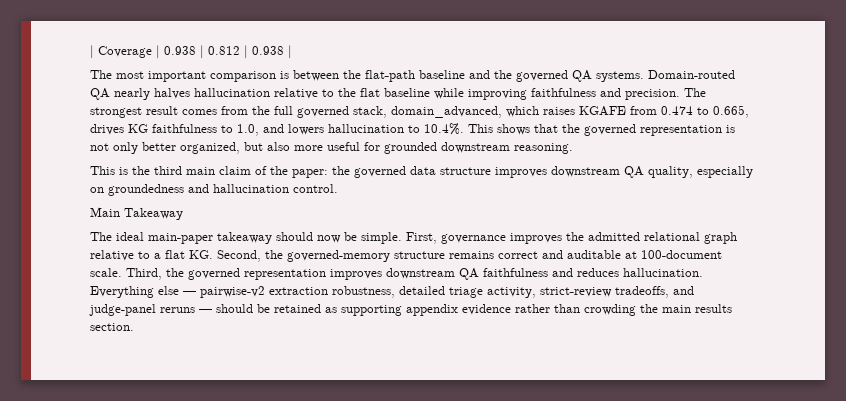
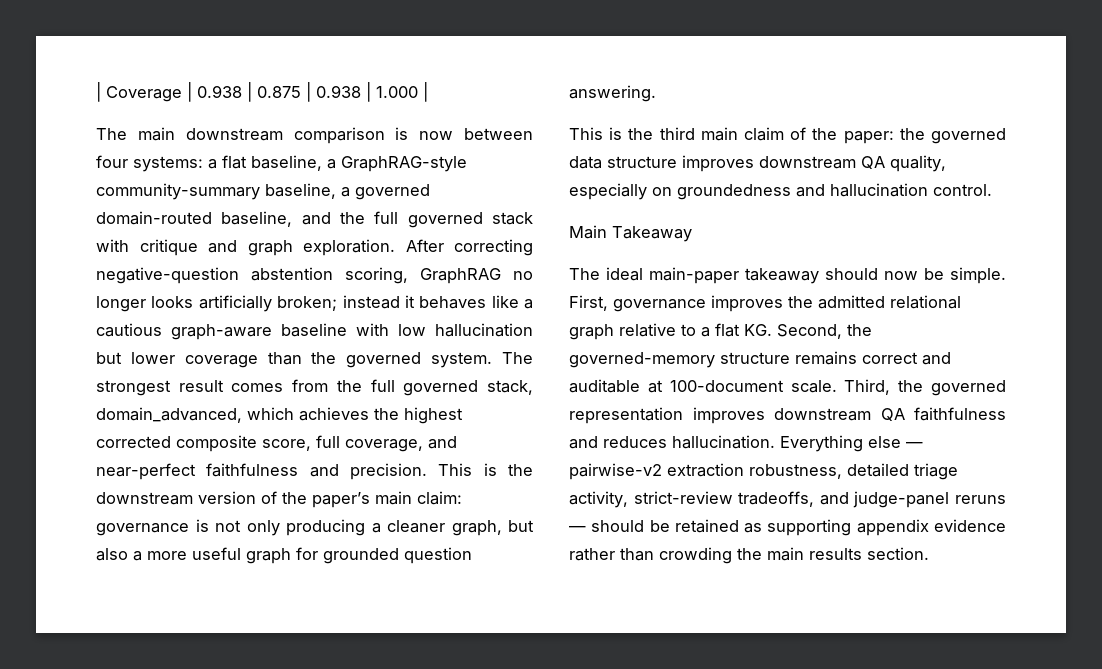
- | Coverage | 0.938 | 0.812 | 0.938 |
- The most important comparison is between the flat-path baseline and the governed QA systems. Domain-routed QA nearly halves hallucination relative to the flat baseline while improving faithfulness and precision.
+ | Coverage | 0.938 | 0.875 | 0.938 | 1.000 |
+ The main downstream comparison is now between four systems: a flat baseline, a GraphRAG-style community-summary baseline, a governed domain-routed baseline, and the full governed stack with critique and graph exploration. After correcting negative-question abstention scoring, GraphRAG no longer looks artificially broken; instead it behaves like a cautious graph-aware baseline with low hallucination but lower coverage than the governed system.
- The strongest result comes from the full governed stack, domain_advanced, which raises KGAFE from 0.474 to 0.665, drives KG faithfulness to 1.0, and lowers hallucination to 10.4%. This shows that the governed representation is not only better organized, but also more useful for grounded downstream reasoning.
+ The strongest result comes from the full governed stack, domain_advanced, which achieves the highest corrected composite score, full coverage, and near-perfect faithfulness and precision. This is the downstream version of the paper’s main claim: governance is not only producing a cleaner graph, but also a more useful graph for grounded question answering.

